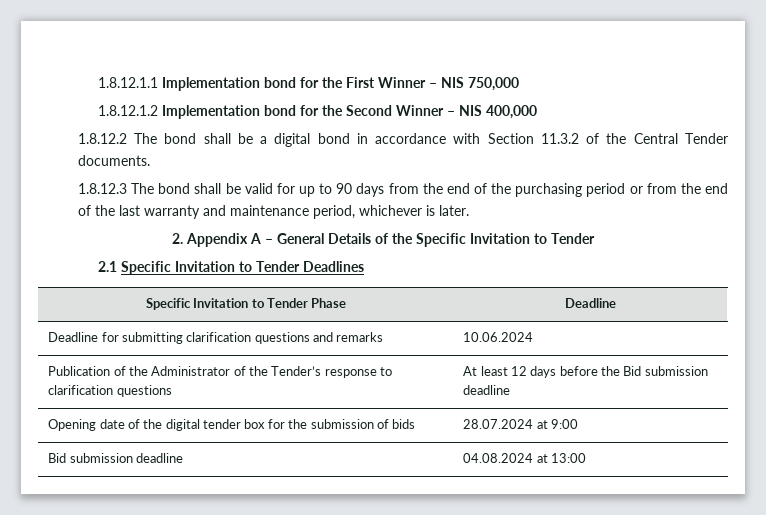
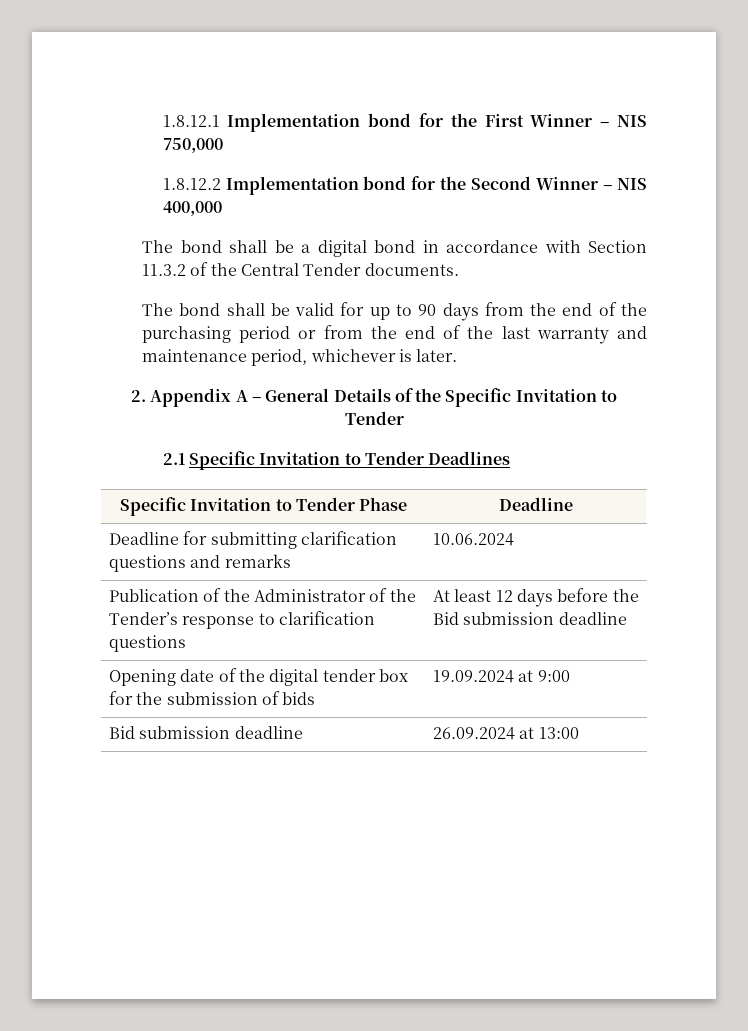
- 1.8.12.1.1 Implementation bond for the First Winner – NIS 750,000
+ 1.8.12.1 Implementation bond for the First Winner – NIS 750,000
- 1.8.12.1.2 Implementation bond for the Second Winner – NIS 400,000
+ 1.8.12.2 Implementation bond for the Second Winner – NIS 400,000
- 1.8.12.2 The bond shall be a digital bond in accordance with Section 11.3.2 of the Central Tender documents.
+ The bond shall be a digital bond in accordance with Section 11.3.2 of the Central Tender documents.
- 1.8.12.3 The bond shall be valid for up to 90 days from the end of the purchasing period or from the end of the last warranty and maintenance period, whichever is later.
+ The bond shall be valid for up to 90 days from the end of the purchasing period or from the end of the last warranty and maintenance period, whichever is later.
- Opening date of the digital tender box for the submission of bids | 28.07.2024 at 9:00
+ Opening date of the digital tender box for the submission of bids | 19.09.2024 at 9:00
- Bid submission deadline | 04.08.2024 at 13:00
+ Bid submission deadline | 26.09.2024 at 13:00

